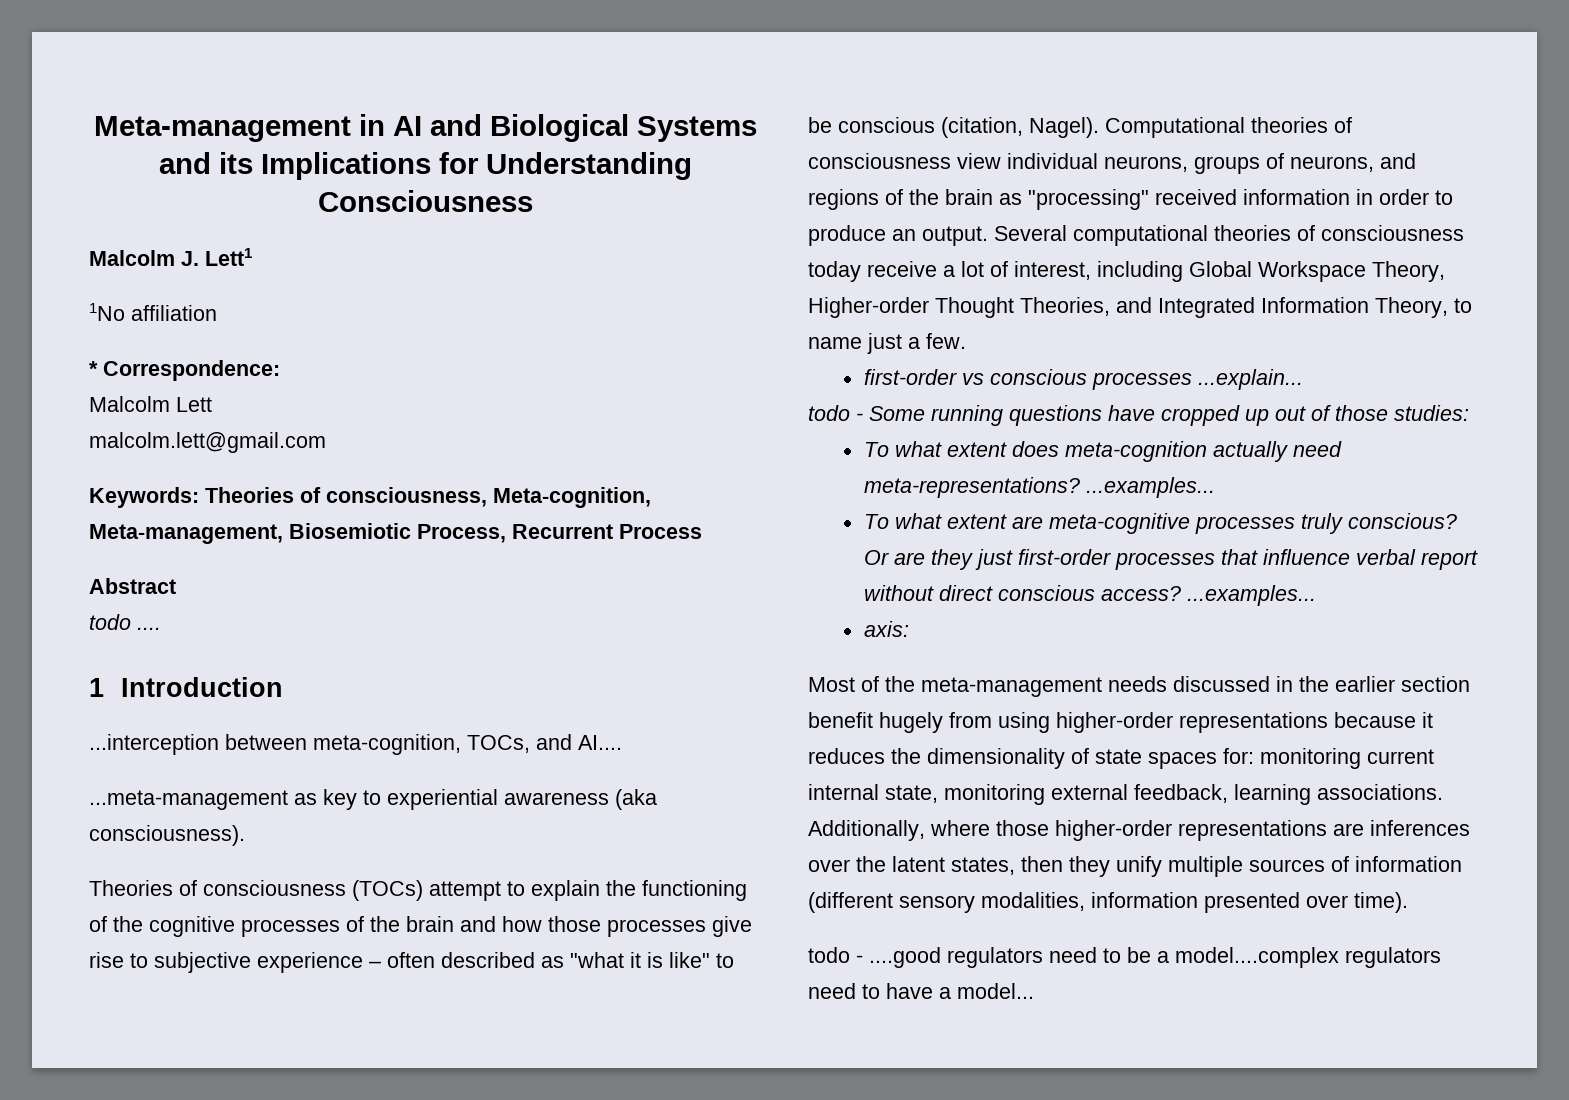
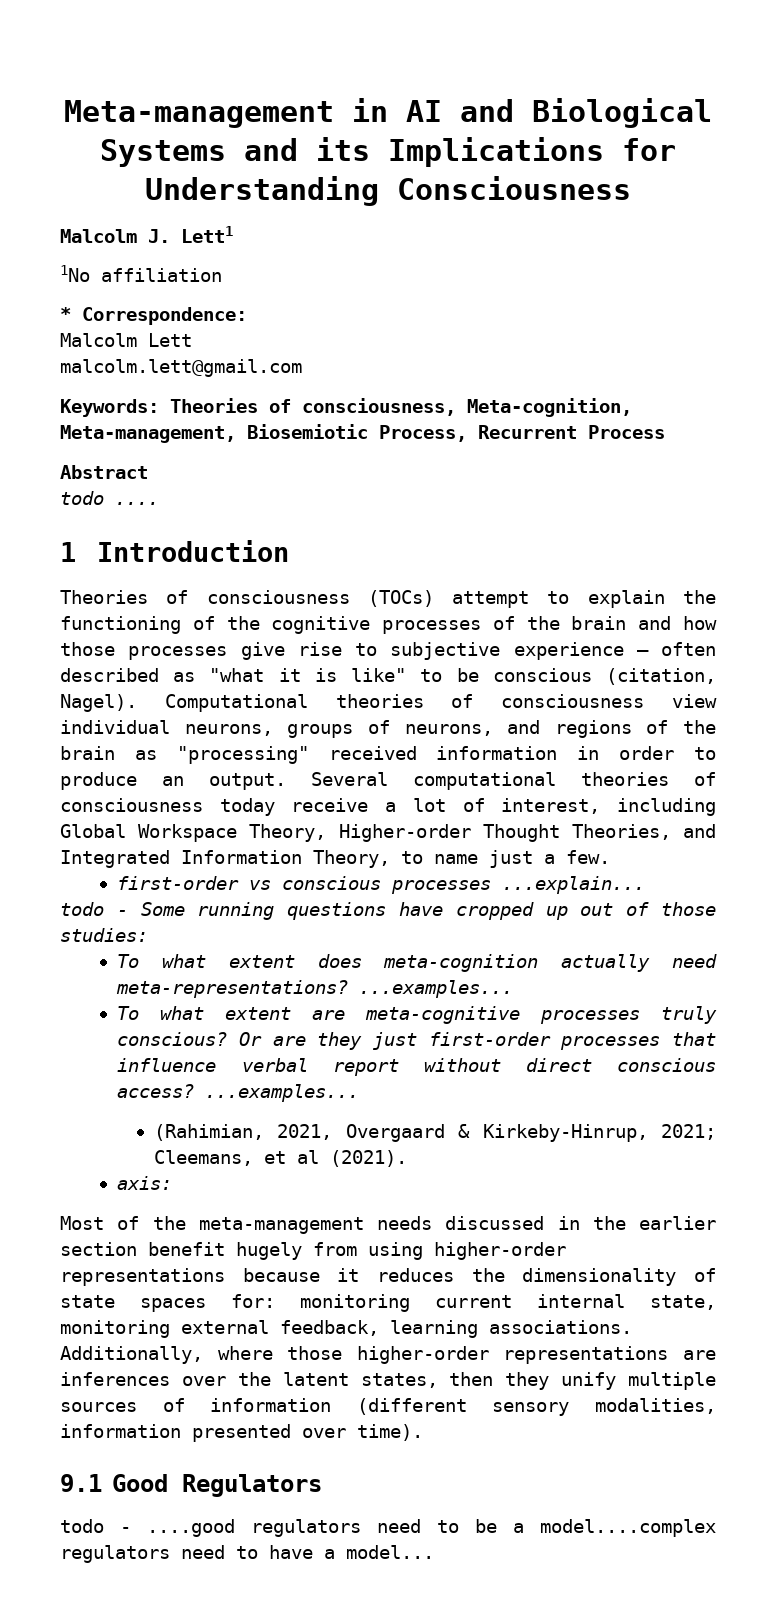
- ...interception between meta-cognition, TOCs, and AI....
- ...meta-management as key to experiential awareness (aka consciousness).
+ (Rahimian, 2021, Overgaard & Kirkeby-Hinrup, 2021; Cleemans, et al (2021).
+ 9.1 Good Regulators

